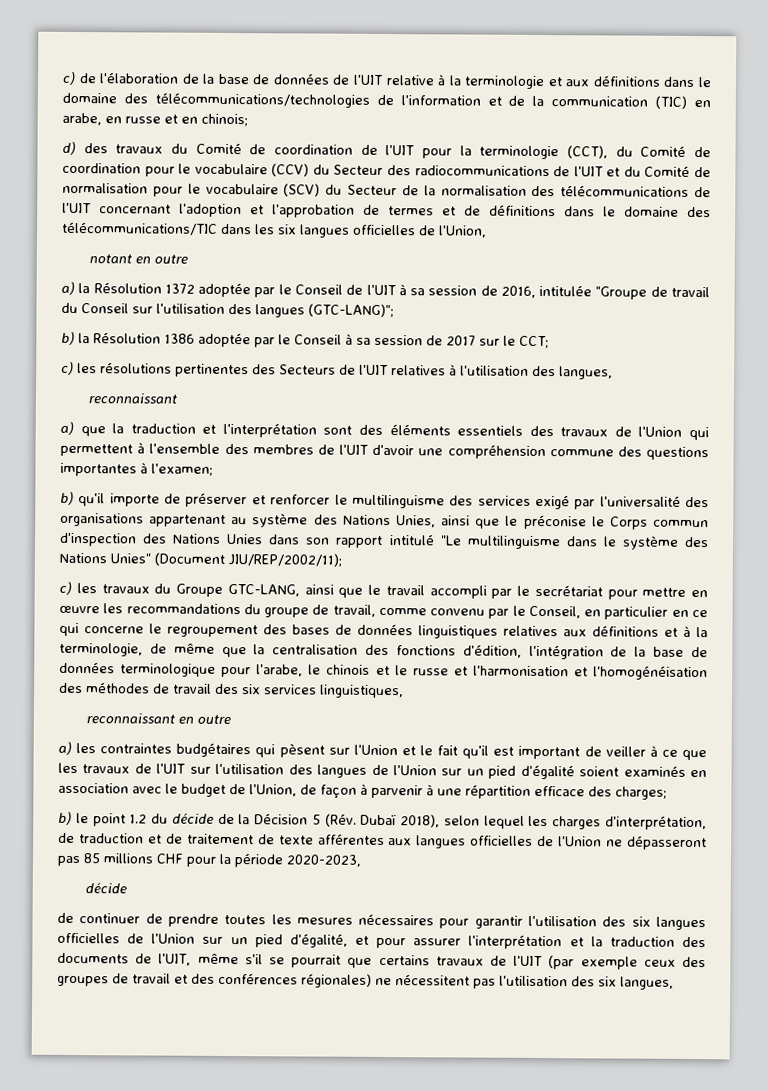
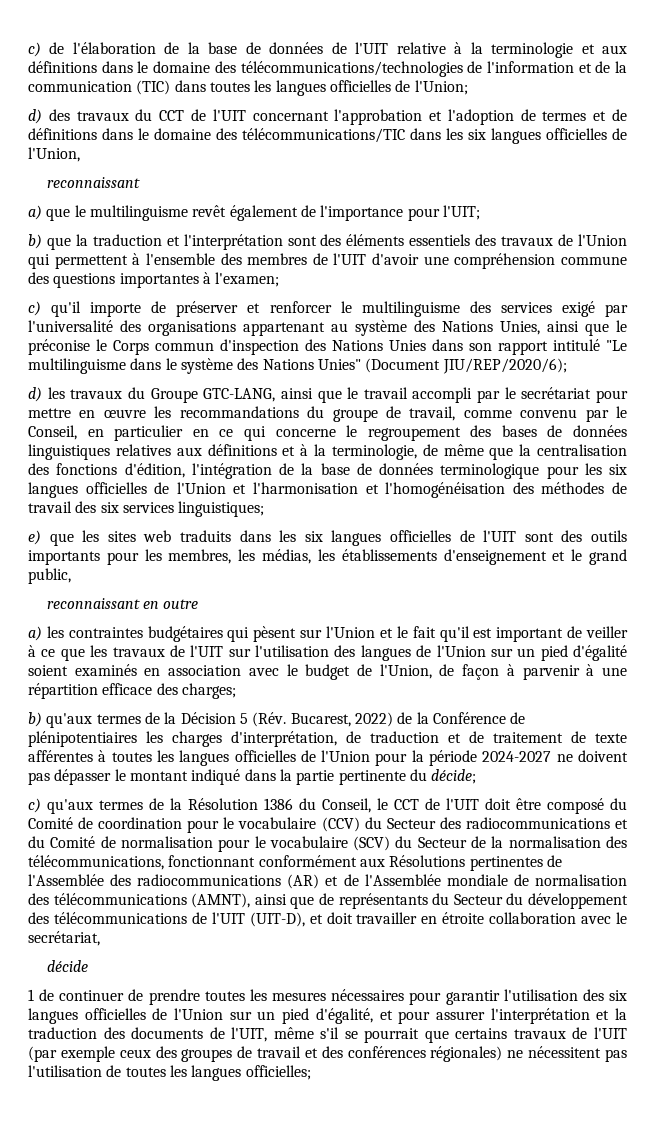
- c) de l'élaboration de la base de données de l'UIT relative à la terminologie et aux définitions dans le domaine des télécommunications/technologies de l'information et de la communication (TIC) en arabe, en russe et en chinois;
- d) des travaux du Comité de coordination de l'UIT pour la terminologie (CCT), du Comité de coordination pour le vocabulaire (CCV) du Secteur des radiocommunications de l'UIT et du Comité de normalisation pour le vocabulaire (SCV) du Secteur de la normalisation des télécommunications de l'UIT concernant l'adoption et l'approbation de termes et de définitions dans le domaine des télécommunications/TIC dans les six langues officielles de l'Union,
- notant en outre
- a) la Résolution 1372 adoptée par le Conseil de l'UIT à sa session de 2016, intitulée "Groupe de travail du Conseil sur l'utilisation des langues (GTC-LANG)";
- b) la Résolution 1386 adoptée par le Conseil à sa session de 2017 sur le CCT;
- c) les résolutions pertinentes des Secteurs de l'UIT relatives à l'utilisation des langues,
+ c) de l'élaboration de la base de données de l'UIT relative à la terminologie et aux définitions dans le domaine des télécommunications/technologies de l'information et de la communication (TIC) dans toutes les langues officielles de l'Union;
+ d) des travaux du CCT de l'UIT concernant l'approbation et l'adoption de termes et de définitions dans le domaine des télécommunications/TIC dans les six langues officielles de l'Union,
  reconnaissant
- a) que la traduction et l'interprétation sont des éléments essentiels des travaux de l'Union qui permettent à l'ensemble des membres de l'UIT d'avoir une compréhension commune des questions importantes à l'examen;
+ a) que le multilinguisme revêt également de l'importance pour l'UIT;
+ b) que la traduction et l'interprétation sont des éléments essentiels des travaux de l'Union qui permettent à l'ensemble des membres de l'UIT d'avoir une compréhension commune des questions importantes à l'examen;
- b) qu'il importe de préserver et renforcer le multilinguisme des services exigé par l'universalité des organisations appartenant au système des Nations Unies, ainsi que le préconise le Corps commun d'inspection des Nations Unies dans son rapport intitulé "Le multilinguisme dans le système des Nations Unies" (Document JIU/REP/2002/11);
- c) les travaux du Groupe GTC-LANG, ainsi que le travail accompli par le secrétariat pour mettre en œuvre les recommandations du groupe de travail, comme convenu par le Conseil, en particulier en ce qui concerne le regroupement des bases de données linguistiques relatives aux définitions et à la terminologie, de même que la centralisation des fonctions d'édition, l'intégration de la base de données terminologique pour l'arabe, le chinois et le russe et l'harmonisation et l'homogénéisation des méthodes de travail des six services linguistiques,
+ c) qu'il importe de préserver et renforcer le multilinguisme des services exigé par l'universalité des organisations appartenant au système des Nations Unies, ainsi que le préconise le Corps commun d'inspection des Nations Unies dans son rapport intitulé "Le multilinguisme dans le système des Nations Unies" (Document JIU/REP/2020/6);
+ d) les travaux du Groupe GTC-LANG, ainsi que le travail accompli par le secrétariat pour mettre en œuvre les recommandations du groupe de travail, comme convenu par le Conseil, en particulier en ce qui concerne le regroupement des bases de données linguistiques relatives aux définitions et à la terminologie, de même que la centralisation des fonctions d'édition, l'intégration de la base de données terminologique pour les six langues officielles de l'Union et l'harmonisation et l'homogénéisation des méthodes de travail des six services linguistiques;
+ e) que les sites web traduits dans les six langues officielles de l'UIT sont des outils importants pour les membres, les médias, les établissements d'enseignement et le grand public,
- b) le point 1.2 du décide de la Décision 5 (Rév. Dubaï 2018), selon lequel les charges d'interprétation, de traduction et de traitement de texte afférentes aux langues officielles de l'Union ne dépasseront pas 85 millions CHF pour la période 2020-2023,
+ b) qu'aux termes de la Décision 5 (Rév. Bucarest, 2022) de la Conférence de plénipotentiaires les charges d'interprétation, de traduction et de traitement de texte afférentes à toutes les langues officielles de l'Union pour la période 2024-2027 ne doivent pas dépasser le montant indiqué dans la partie pertinente du décide;
+ c) qu'aux termes de la Résolution 1386 du Conseil, le CCT de l'UIT doit être composé du Comité de coordination pour le vocabulaire (CCV) du Secteur des radiocommunications et du Comité de normalisation pour le vocabulaire (SCV) du Secteur de la normalisation des télécommunications, fonctionnant conformément aux Résolutions pertinentes de l'Assemblée des radiocommunications (AR) et de l'Assemblée mondiale de normalisation des télécommunications (AMNT), ainsi que de représentants du Secteur du développement des télécommunications de l'UIT (UIT-D), et doit travailler en étroite collaboration avec le secrétariat,
- de continuer de prendre toutes les mesures nécessaires pour garantir l'utilisation des six langues officielles de l'Union sur un pied d'égalité, et pour assurer l'interprétation et la traduction des documents de l'UIT, même s'il se pourrait que certains travaux de l'UIT (par exemple ceux des groupes de travail et des conférences régionales) ne nécessitent pas l'utilisation des six langues,
+ 1 de continuer de prendre toutes les mesures nécessaires pour garantir l'utilisation des six langues officielles de l'Union sur un pied d'égalité, et pour assurer l'interprétation et la traduction des documents de l'UIT, même s'il se pourrait que certains travaux de l'UIT (par exemple ceux des groupes de travail et des conférences régionales) ne nécessitent pas l'utilisation de toutes les langues officielles;

